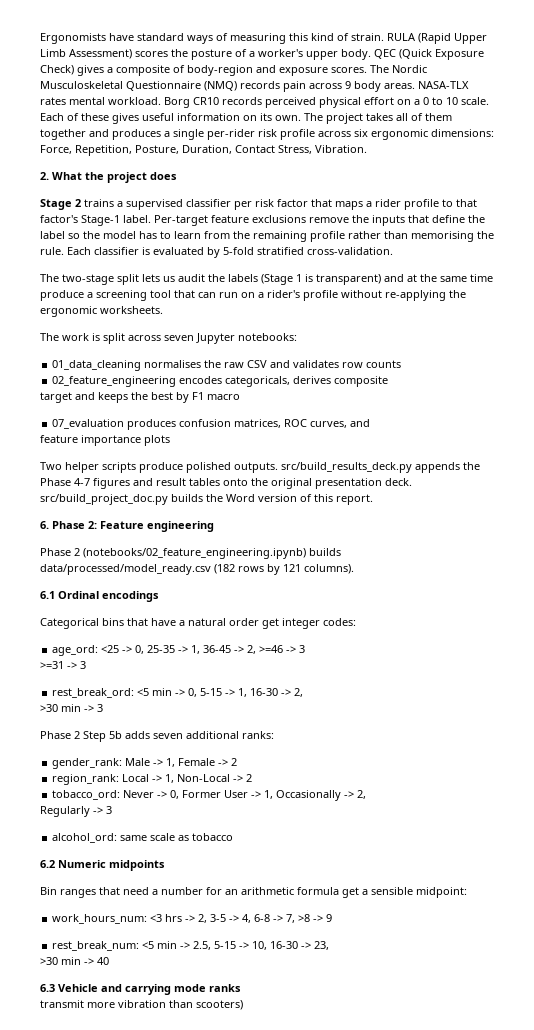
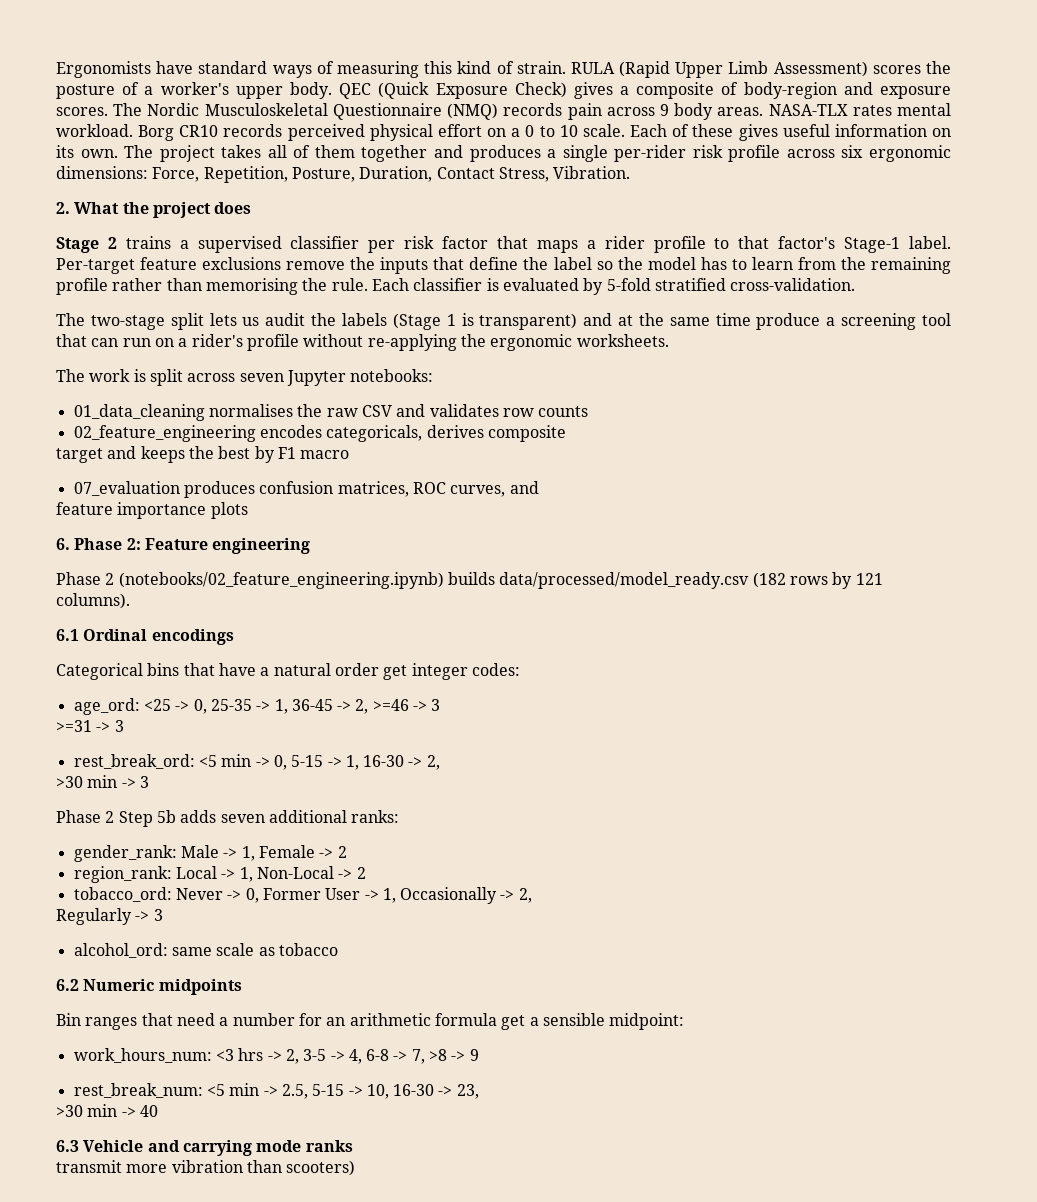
- Two helper scripts produce polished outputs. src/build_results_deck.py appends the Phase 4-7 figures and result tables onto the original presentation deck. src/build_project_doc.py builds the Word version of this report.

